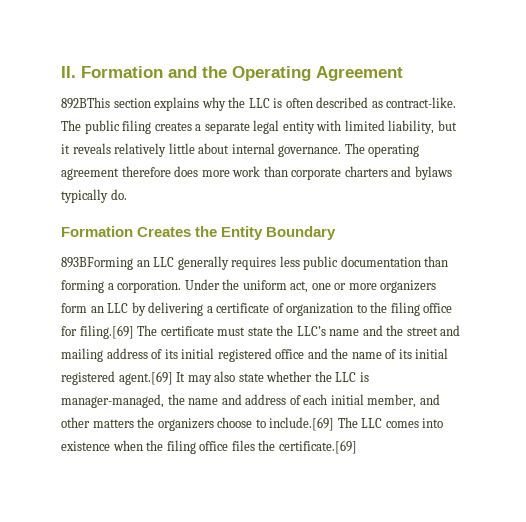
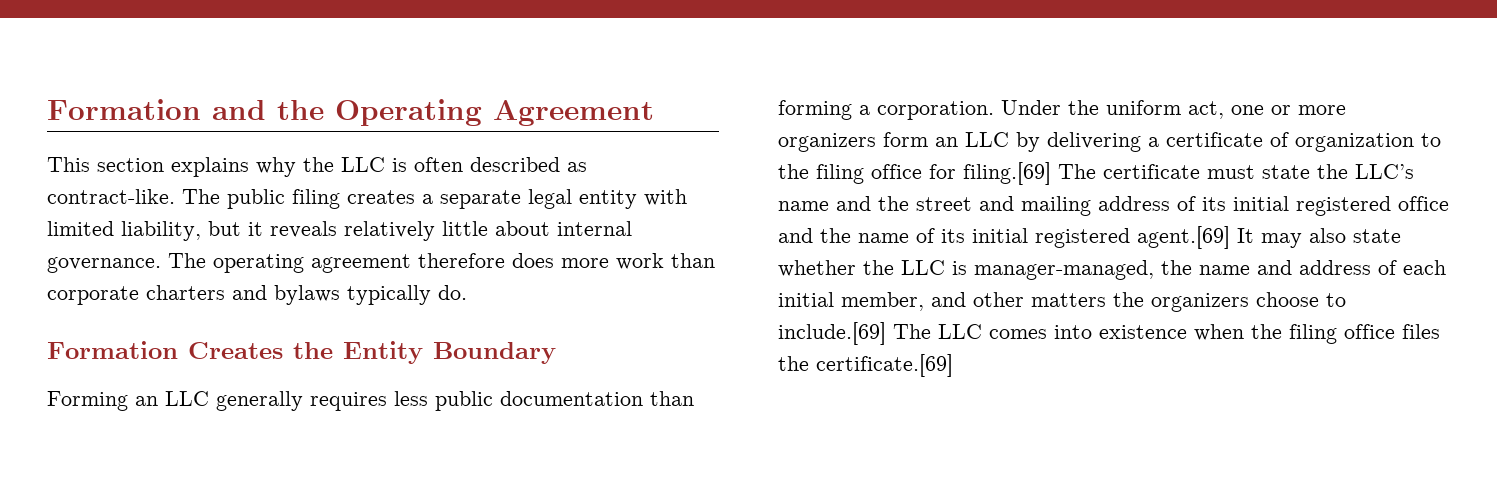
- II. Formation and the Operating Agreement
+ Formation and the Operating Agreement
- 892BThis section explains why the LLC is often described as contract-like.
+ This section explains why the LLC is often described as contract-like.
- 893BForming an LLC generally requires less public documentation than forming a corporation.
+ Forming an LLC generally requires less public documentation than forming a corporation.

